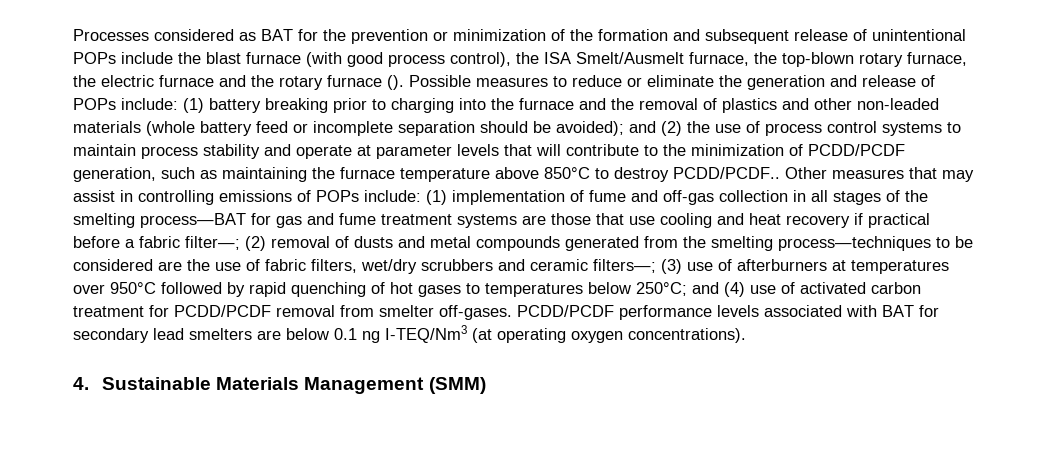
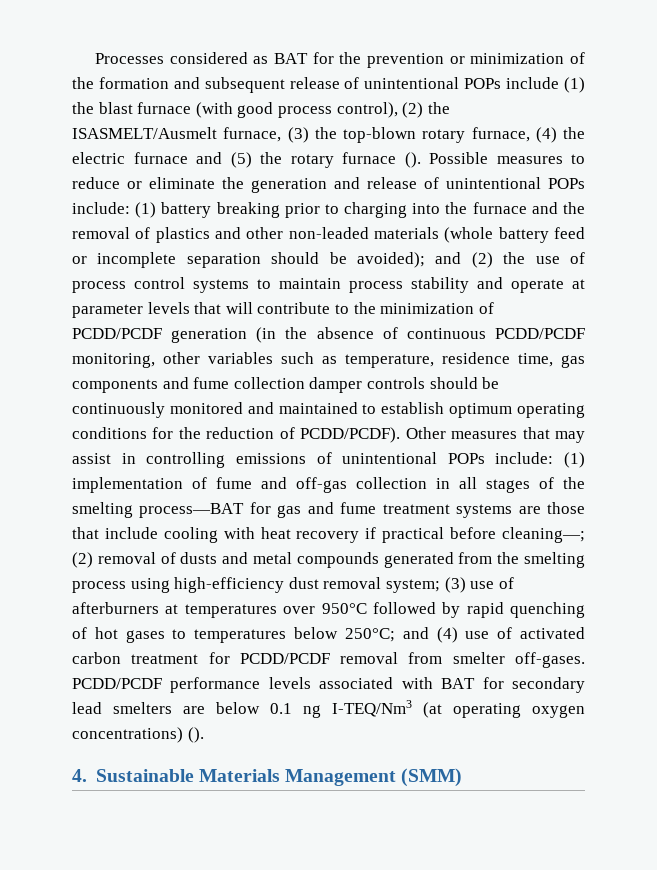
- Processes considered as BAT for the prevention or minimization of the formation and subsequent release of unintentional POPs include the blast furnace (with good process control), the ISA Smelt/Ausmelt furnace, the top-blown rotary furnace, the electric furnace and the rotary furnace ().
+ Processes considered as BAT for the prevention or minimization of the formation and subsequent release of unintentional POPs include (1) the blast furnace (with good process control), (2) the ISASMELT/Ausmelt furnace, (3) the top-blown rotary furnace, (4) the electric furnace and (5) the rotary furnace ().
- Possible measures to reduce or eliminate the generation and release of POPs include:
+ Possible measures to reduce or eliminate the generation and release of unintentional POPs include:
- and (2) the use of process control systems to maintain process stability and operate at parameter levels that will contribute to the minimization of PCDD/PCDF generation, such as maintaining the furnace temperature above 850°C to destroy PCDD/PCDF..
+ and (2) the use of process control systems to maintain process stability and operate at parameter levels that will contribute to the minimization of PCDD/PCDF generation (in the absence of continuous PCDD/PCDF monitoring, other variables such as temperature, residence time, gas components and fume collection damper controls should be continuously monitored and maintained to establish optimum operating conditions for the reduction of PCDD/PCDF).
- Other measures that may assist in controlling emissions of POPs include:
+ Other measures that may assist in controlling emissions of unintentional POPs include:
- (1) implementation of fume and off-gas collection in all stages of the smelting process—BAT for gas and fume treatment systems are those that use cooling and heat recovery if practical before a fabric filter—;
+ (1) implementation of fume and off-gas collection in all stages of the smelting process—BAT for gas and fume treatment systems are those that include cooling with heat recovery if practical before cleaning—;
- (2) removal of dusts and metal compounds generated from the smelting process—techniques to be considered are the use of fabric filters, wet/dry scrubbers and ceramic filters—;
+ (2) removal of dusts and metal compounds generated from the smelting process using high-efficiency dust removal system;
- PCDD/PCDF performance levels associated with BAT for secondary lead smelters are below 0.1 ng I-TEQ/Nm3 (at operating oxygen concentrations).
+ PCDD/PCDF performance levels associated with BAT for secondary lead smelters are below 0.1 ng I-TEQ/Nm3 (at operating oxygen concentrations) ().

